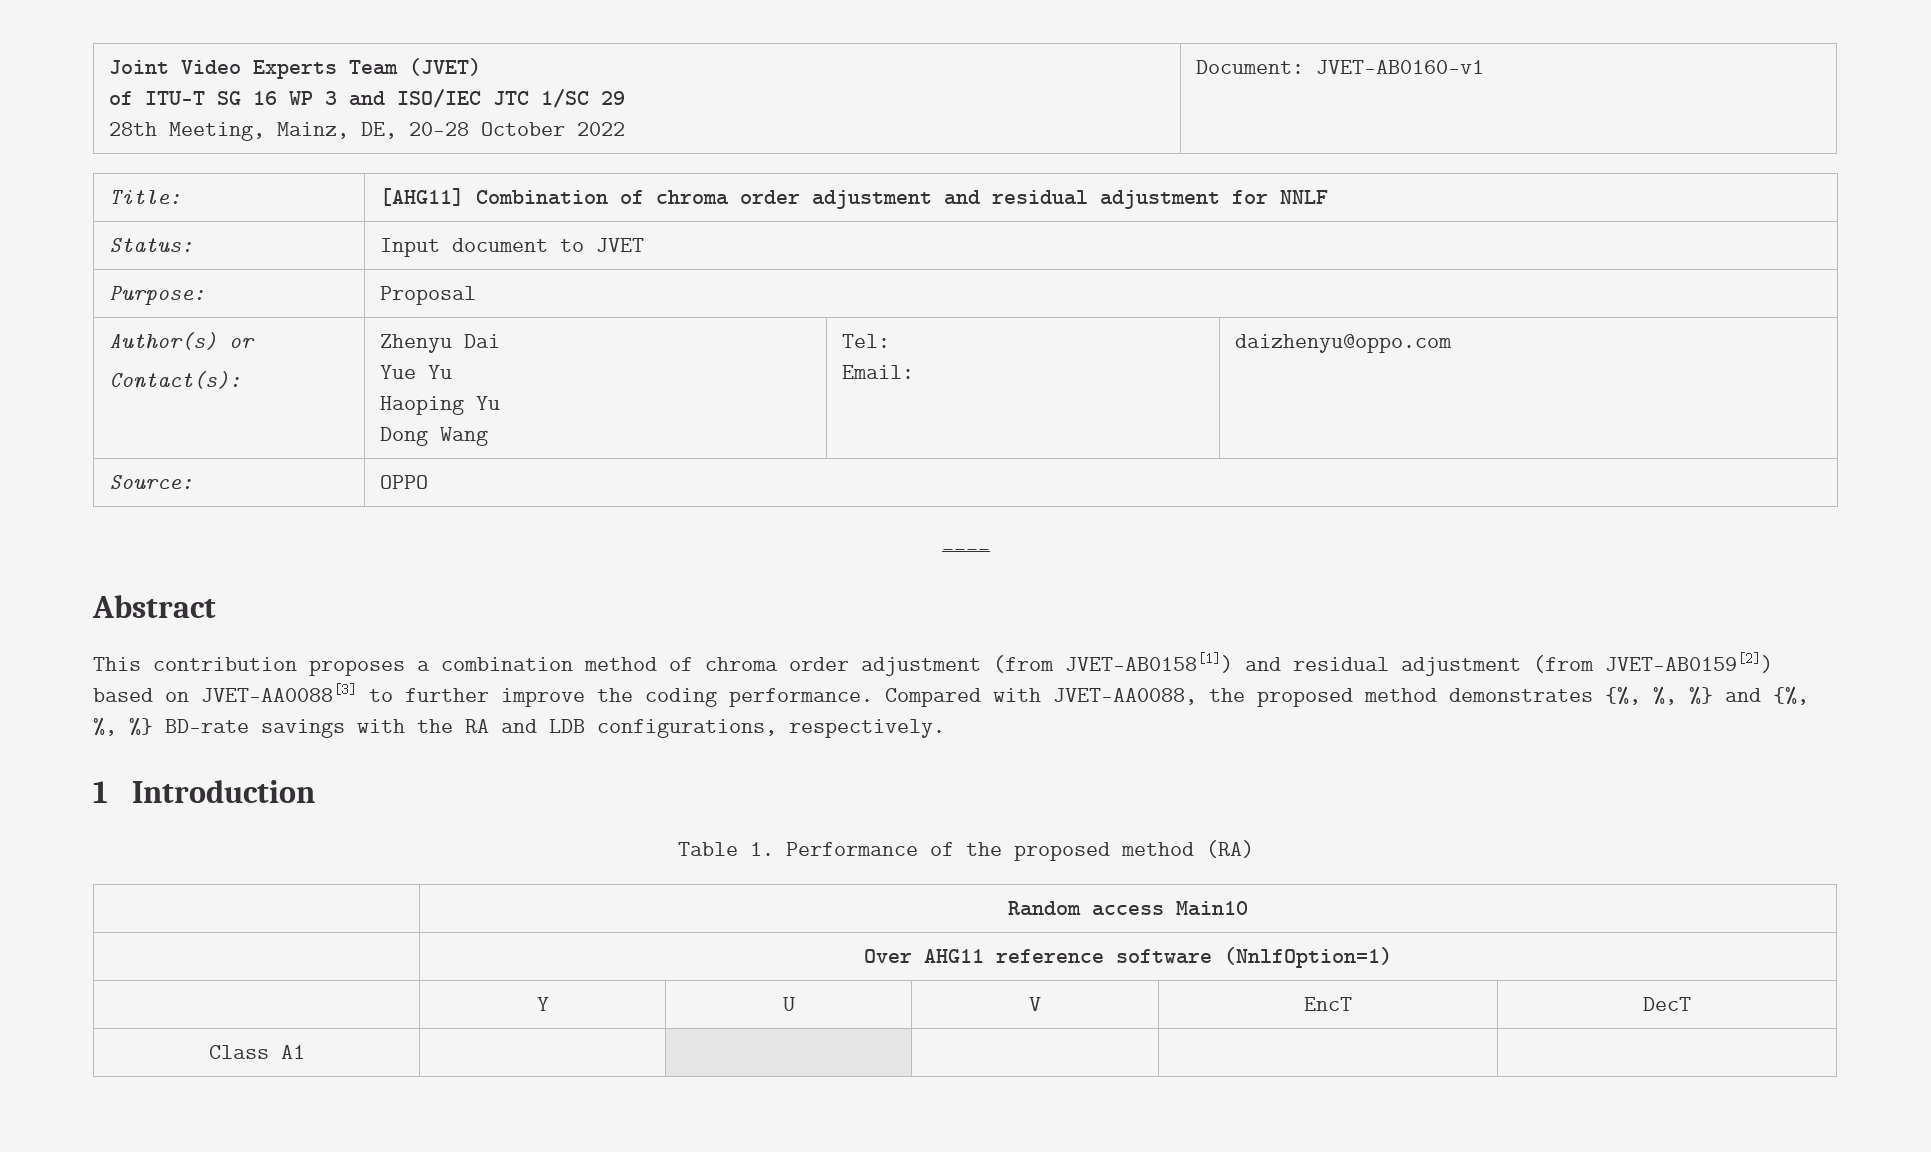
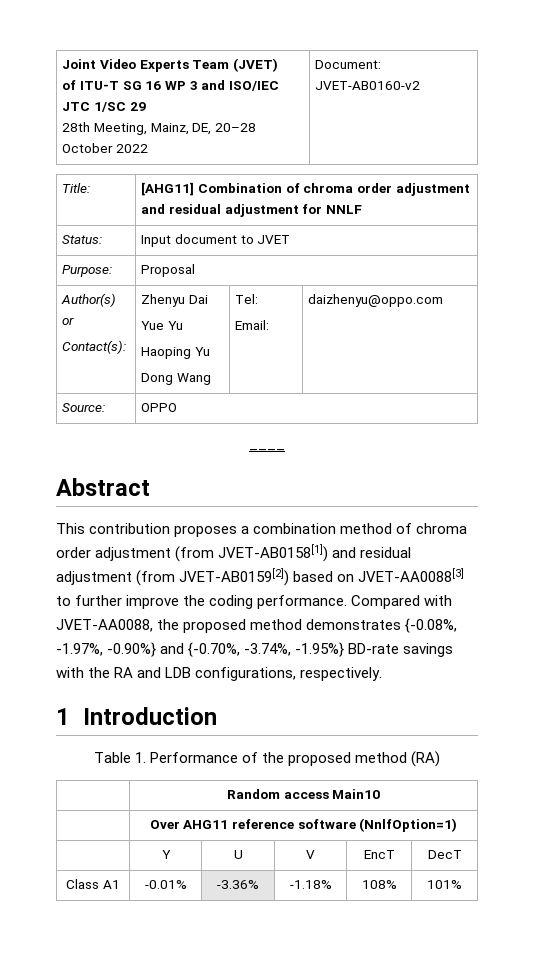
  Joint Video Experts Team (JVET)
  of ITU-T SG 16 WP 3 and ISO/IEC JTC 1/SC 29
- 28th Meeting, Mainz, DE, 20–28 October 2022 | Document: JVET-AB0160-v1
+ 28th Meeting, Mainz, DE, 20–28 October 2022 | Document: JVET-AB0160-v2
- Compared with JVET-AA0088, the proposed method demonstrates {%, %, %} and {%, %, %} BD-rate savings with the RA and LDB configurations, respectively.
+ Compared with JVET-AA0088, the proposed method demonstrates {-0.08%, -1.97%, -0.90%} and {-0.70%, -3.74%, -1.95%} BD-rate savings with the RA and LDB configurations, respectively.
- Class A1 | | | | |
+ Class A1 | -0.01% | -3.36% | -1.18% | 108% | 101%

